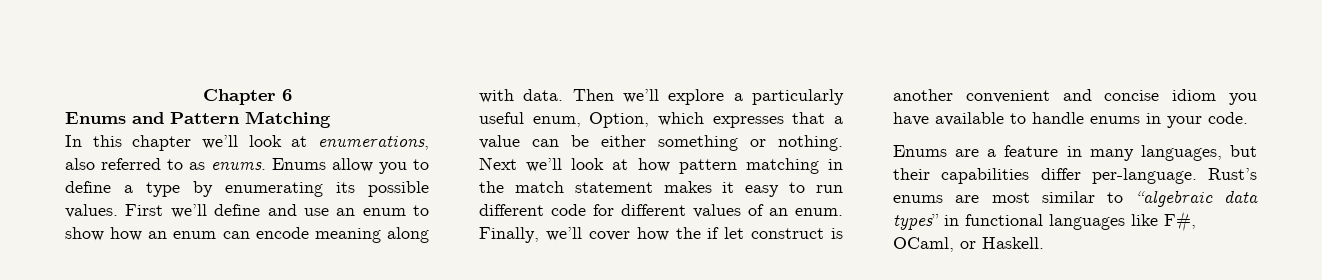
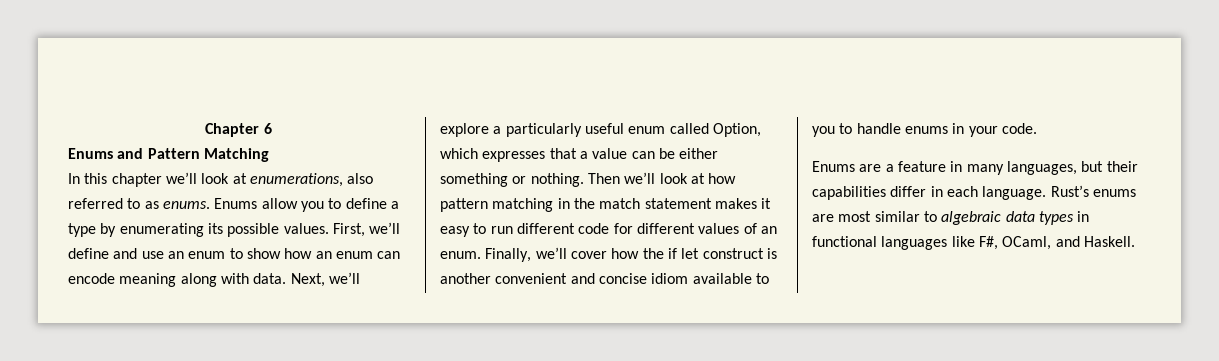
- First we’ll define and use an enum to show how an enum can encode meaning along with data.
+ First, we’ll define and use an enum to show how an enum can encode meaning along with data.
- Then we’ll explore a particularly useful enum, Option, which expresses that a value can be either something or nothing.
+ Next, we’ll explore a particularly useful enum called Option, which expresses that a value can be either something or nothing.
- Next we’ll look at how pattern matching in the match statement makes it easy to run different code for different values of an enum.
+ Then we’ll look at how pattern matching in the match statement makes it easy to run different code for different values of an enum.
- Finally, we’ll cover how the if let construct is another convenient and concise idiom you have available to handle enums in your code.
+ Finally, we’ll cover how the if let construct is another convenient and concise idiom available to you to handle enums in your code.
- Enums are a feature in many languages, but their capabilities differ per-language.
+ Enums are a feature in many languages, but their capabilities differ in each language.
- Rust’s enums are most similar to “algebraic data types” in functional languages like F#, OCaml, or Haskell.
+ Rust’s enums are most similar to algebraic data types in functional languages like F#, OCaml, and Haskell.

